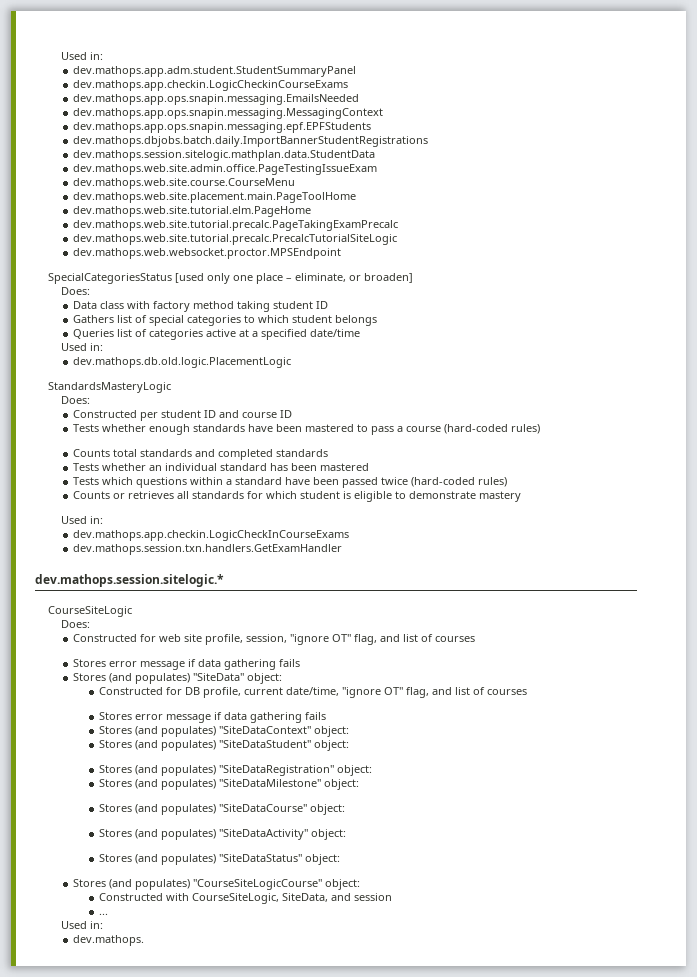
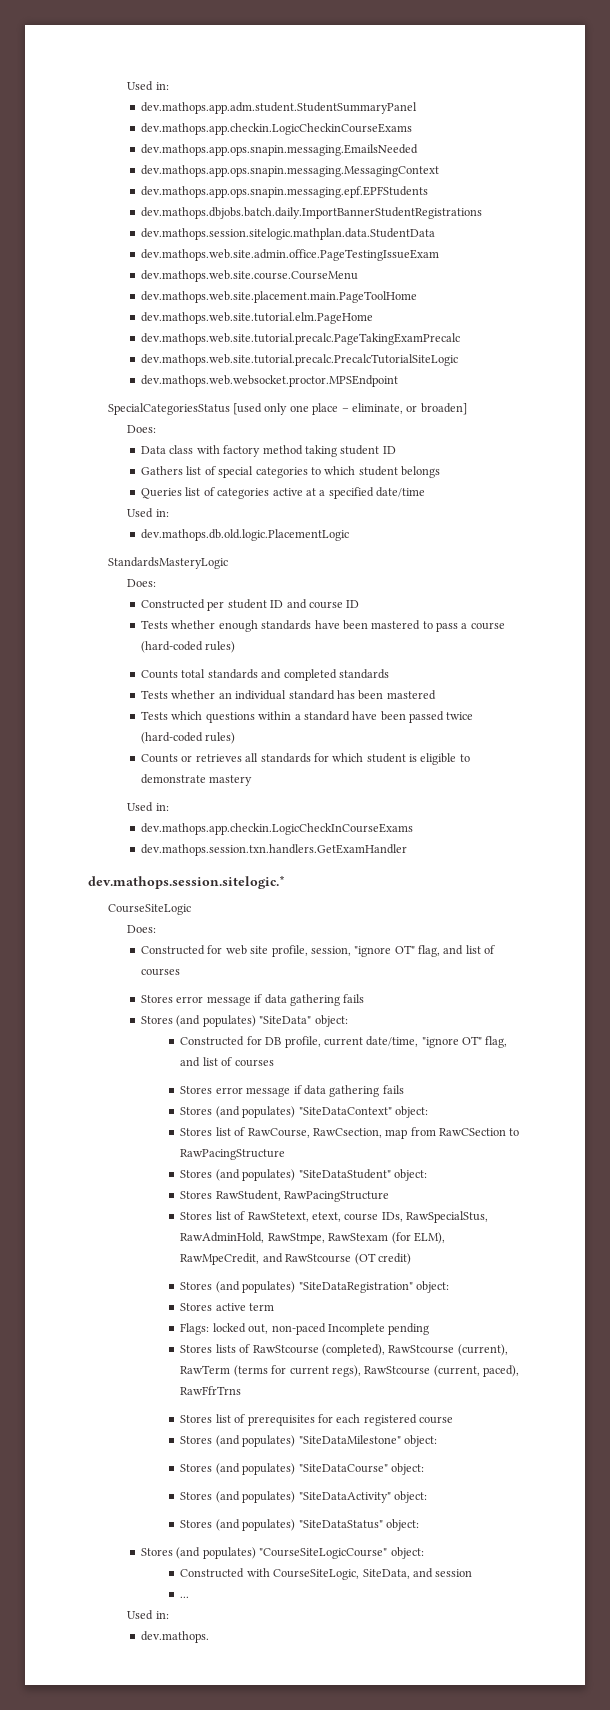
+ Stores list of RawCourse, RawCsection, map from RawCSection to RawPacingStructure
+ Stores RawStudent, RawPacingStructure
+ Stores list of RawStetext, etext, course IDs, RawSpecialStus, RawAdminHold, RawStmpe, RawStexam (for ELM), RawMpeCredit, and RawStcourse (OT credit)
+ Stores active term
+ Flags: locked out, non-paced Incomplete pending
+ Stores lists of RawStcourse (completed), RawStcourse (current), RawTerm (terms for current regs), RawStcourse (current, paced), RawFfrTrns
+ Stores list of prerequisites for each registered course

